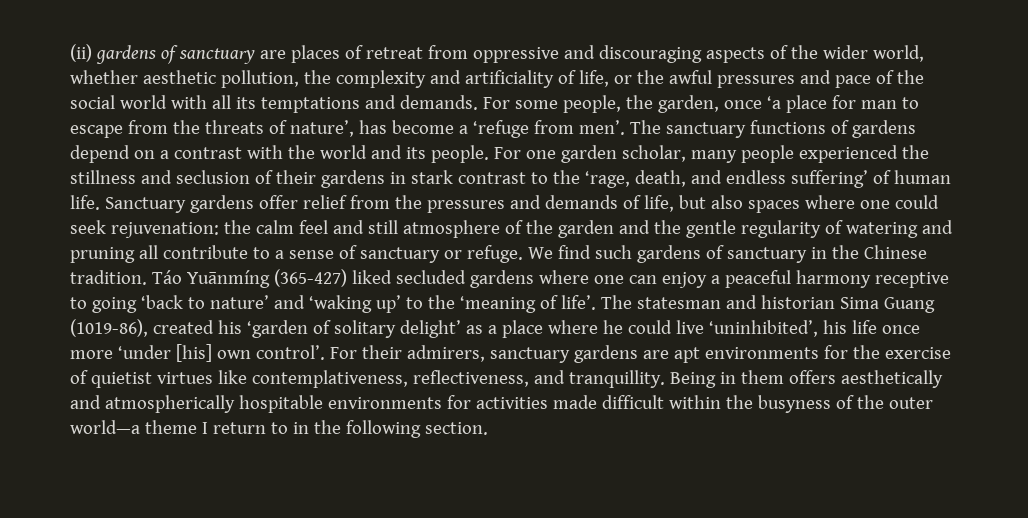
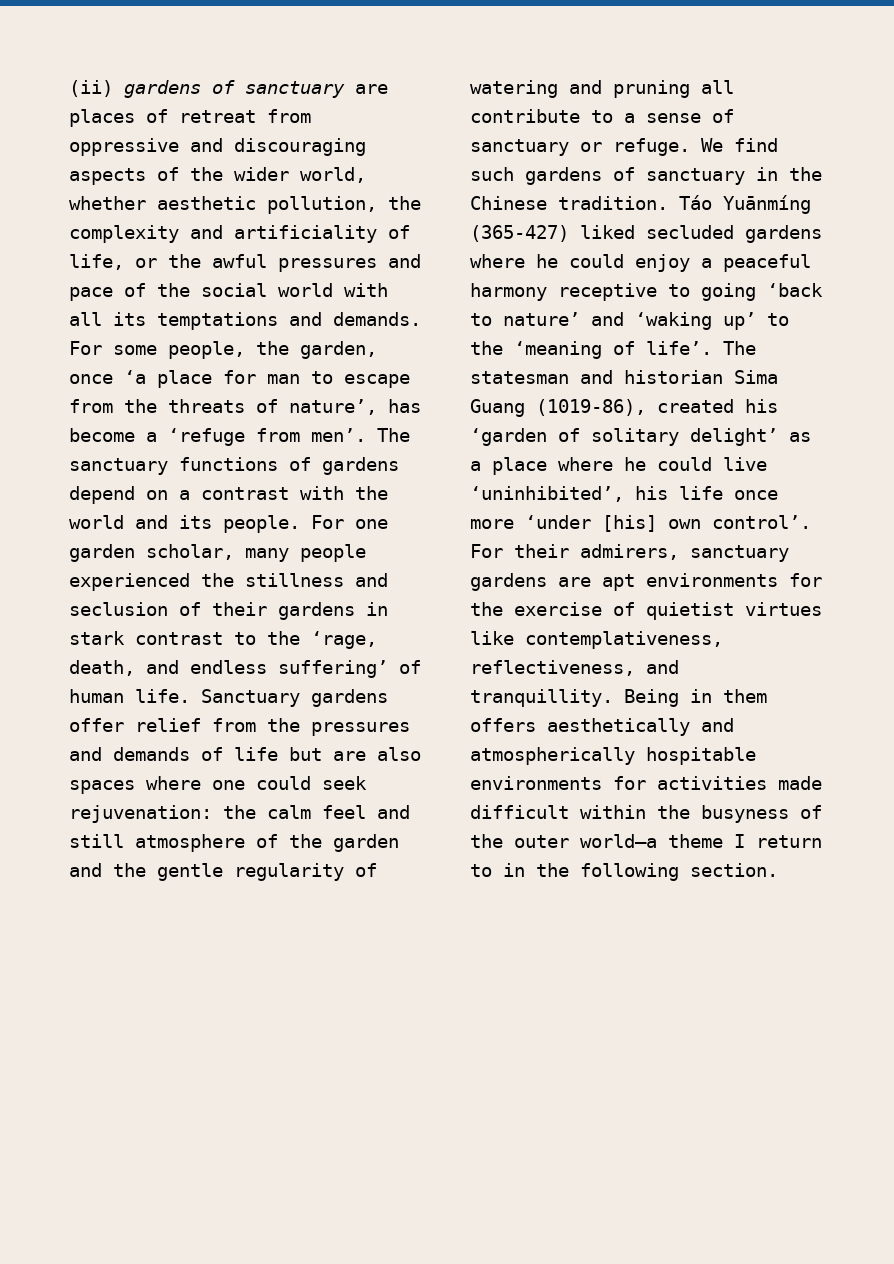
- Sanctuary gardens offer relief from the pressures and demands of life, but also spaces where one could seek rejuvenation: the calm feel and still atmosphere of the garden and the gentle regularity of watering and pruning all contribute to a sense of sanctuary or refuge.
+ Sanctuary gardens offer relief from the pressures and demands of life but are also spaces where one could seek rejuvenation: the calm feel and still atmosphere of the garden and the gentle regularity of watering and pruning all contribute to a sense of sanctuary or refuge.
- Táo Yuānmíng (365-427) liked secluded gardens where one can enjoy a peaceful harmony receptive to going ‘back to nature’ and ‘waking up’ to the ‘meaning of life’.
+ Táo Yuānmíng (365-427) liked secluded gardens where he could enjoy a peaceful harmony receptive to going ‘back to nature’ and ‘waking up’ to the ‘meaning of life’.

